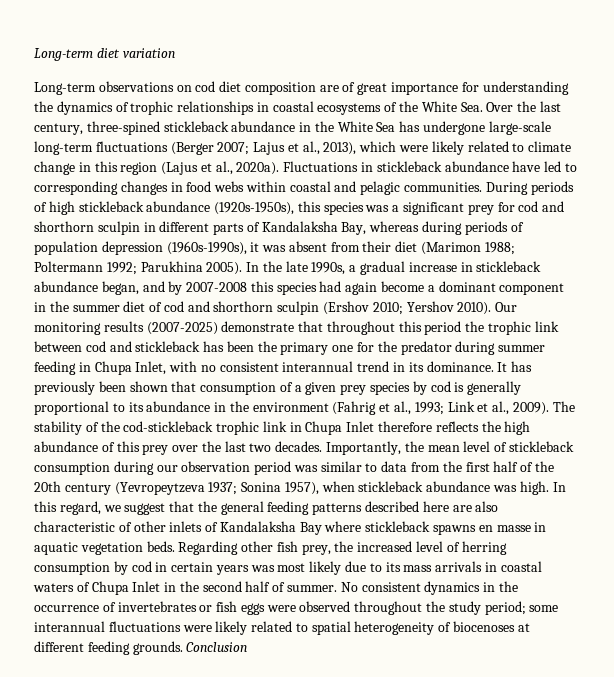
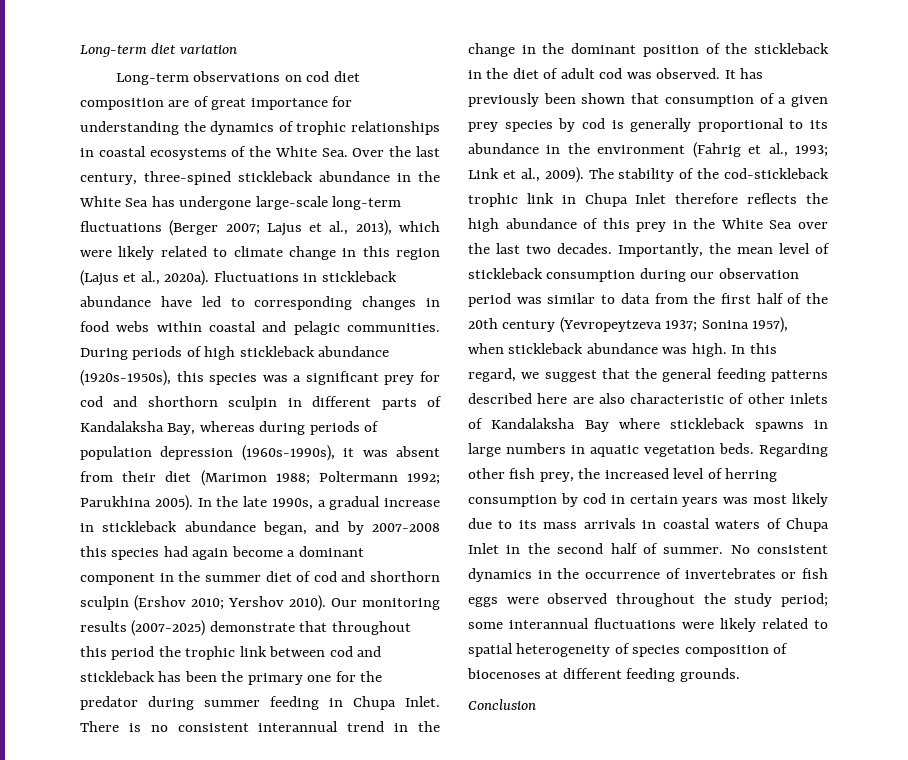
- Our monitoring results (2007-2025) demonstrate that throughout this period the trophic link between cod and stickleback has been the primary one for the predator during summer feeding in Chupa Inlet, with no consistent interannual trend in its dominance.
+ Our monitoring results (2007-2025) demonstrate that throughout this period the trophic link between cod and stickleback has been the primary one for the predator during summer feeding in Chupa Inlet. There is no consistent interannual trend in the change in the dominant position of the stickleback in the diet of adult cod was observed.
- The stability of the cod-stickleback trophic link in Chupa Inlet therefore reflects the high abundance of this prey over the last two decades.
+ The stability of the cod-stickleback trophic link in Chupa Inlet therefore reflects the high abundance of this prey in the White Sea over the last two decades.
- In this regard, we suggest that the general feeding patterns described here are also characteristic of other inlets of Kandalaksha Bay where stickleback spawns en masse in aquatic vegetation beds.
+ In this regard, we suggest that the general feeding patterns described here are also characteristic of other inlets of Kandalaksha Bay where stickleback spawns in large numbers in aquatic vegetation beds.
- No consistent dynamics in the occurrence of invertebrates or fish eggs were observed throughout the study period; some interannual fluctuations were likely related to spatial heterogeneity of biocenoses at different feeding grounds. Conclusion
+ No consistent dynamics in the occurrence of invertebrates or fish eggs were observed throughout the study period; some interannual fluctuations were likely related to spatial heterogeneity of species composition of biocenoses at different feeding grounds.
+ Conclusion

